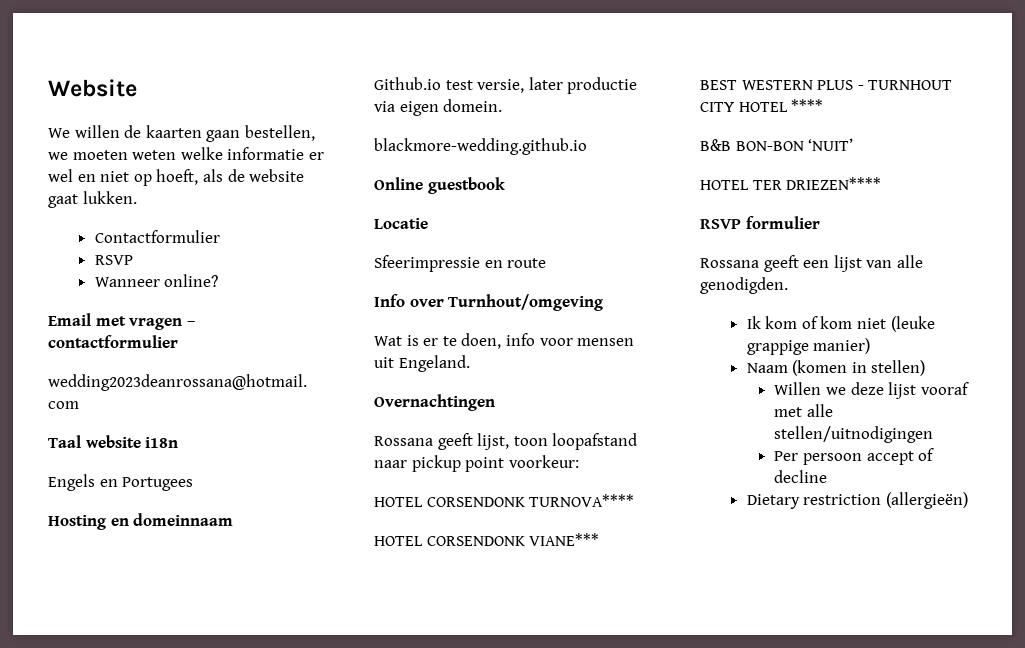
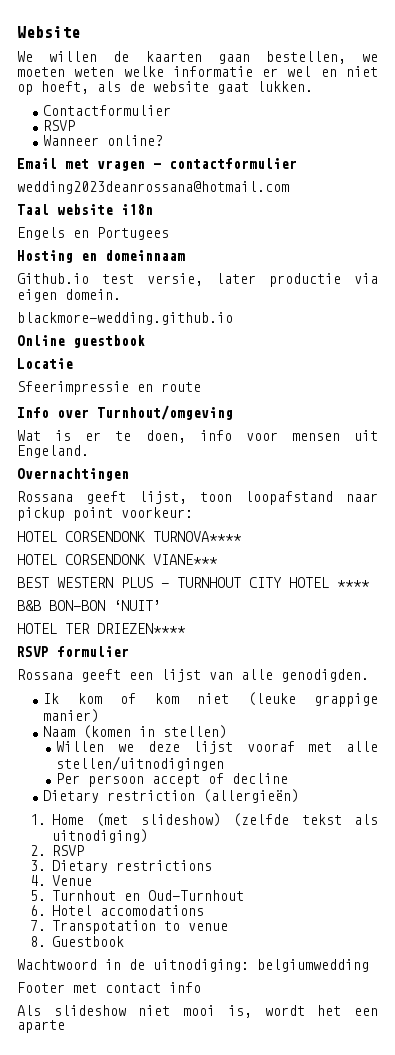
+ 1. Home (met slideshow) (zelfde tekst als uitnodiging)
+ 2. RSVP
+ 3. Dietary restrictions
+ 4. Venue
+ 5. Turnhout en Oud-Turnhout
+ 6. Hotel accomodations
+ 7. Transpotation to venue
+ 8. Guestbook
+ Wachtwoord in de uitnodiging: belgiumwedding
+ Footer met contact info
+ Als slideshow niet mooi is, wordt het een aparte

